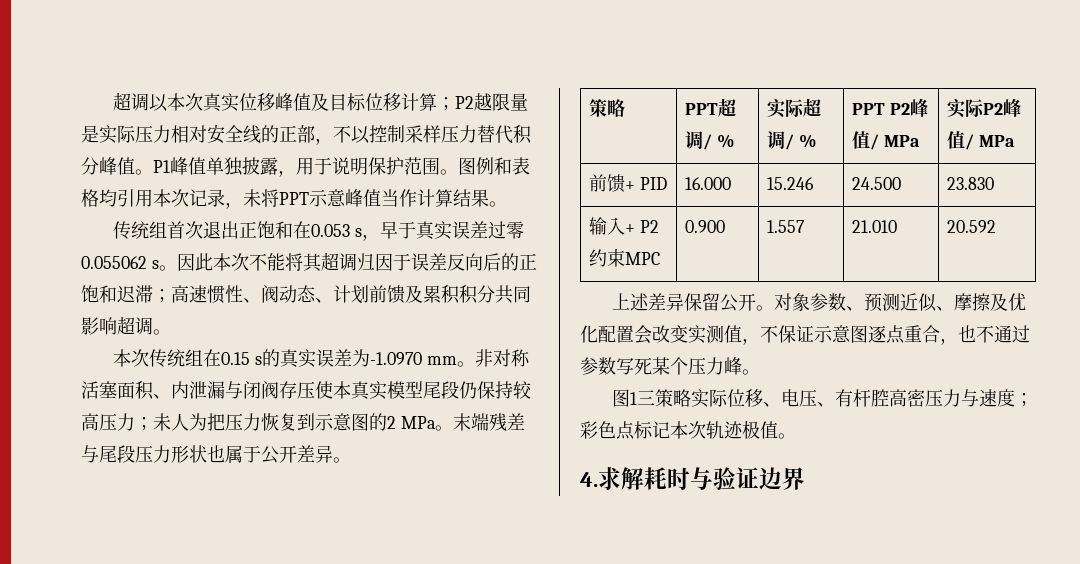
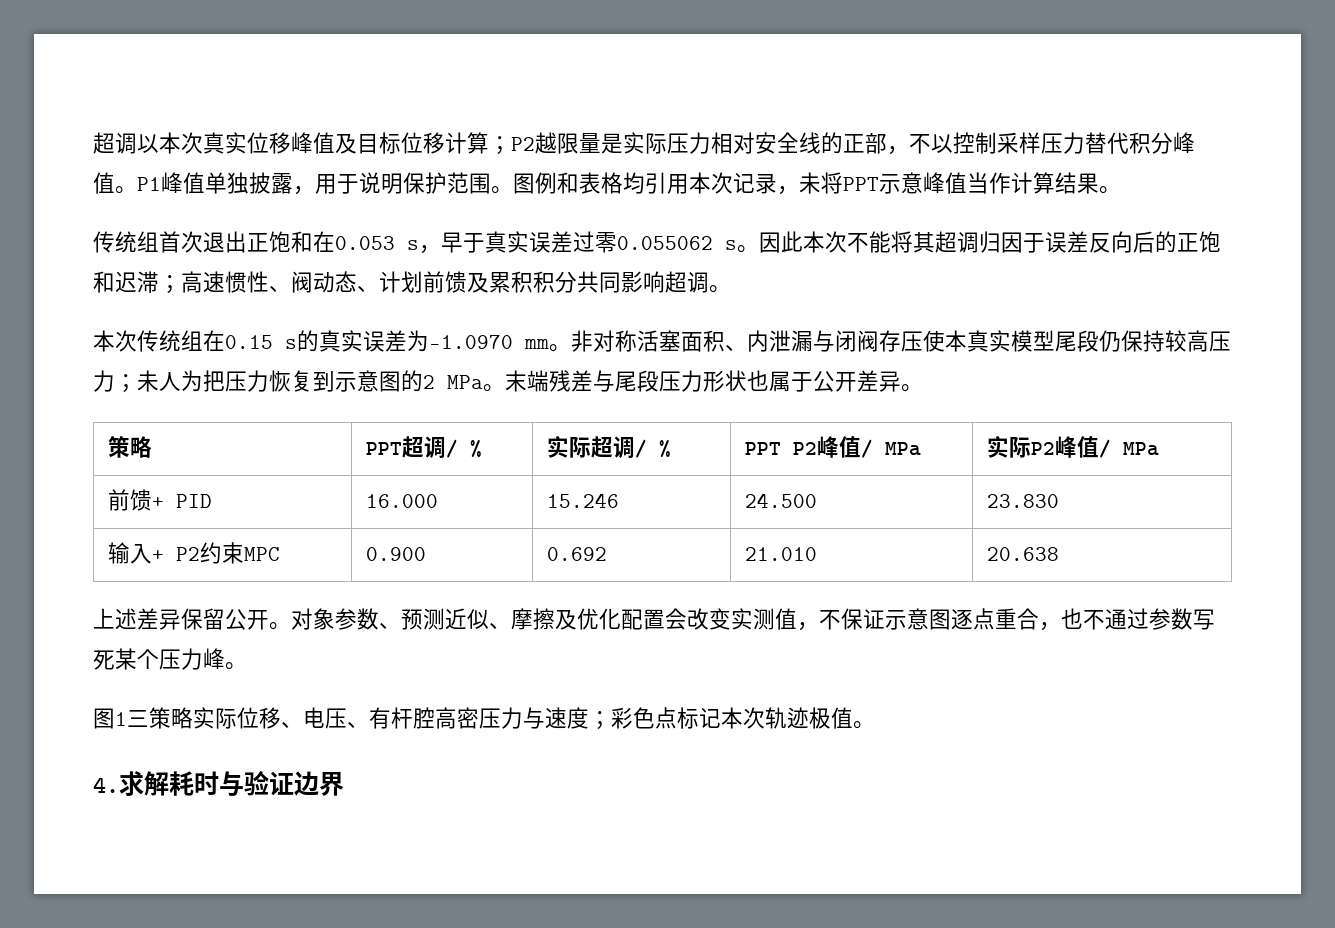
- 输入+ P2约束MPC | 0.900 | 1.557 | 21.010 | 20.592
+ 输入+ P2约束MPC | 0.900 | 0.692 | 21.010 | 20.638

